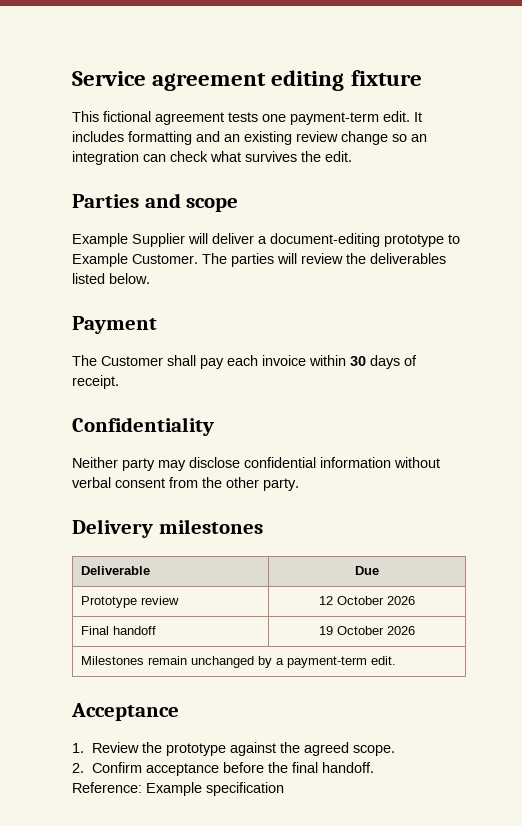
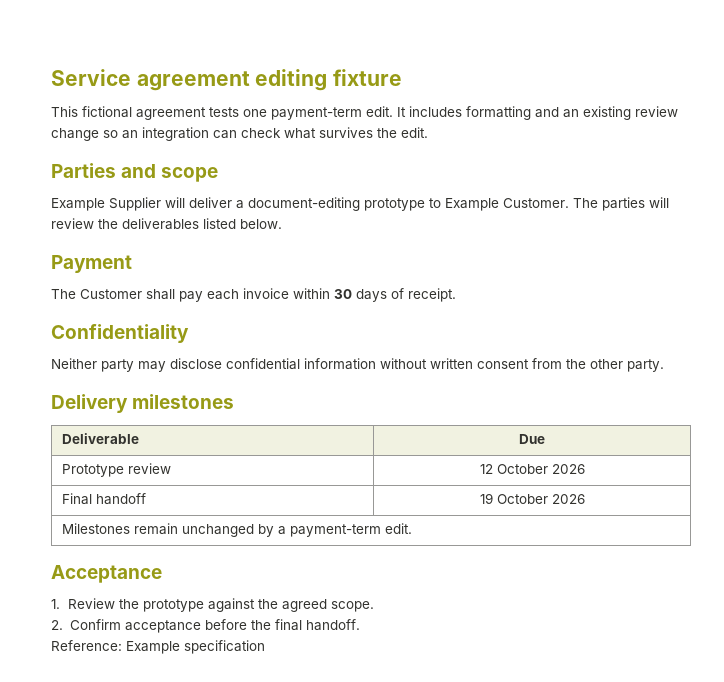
- Neither party may disclose confidential information without verbal consent from the other party.
+ Neither party may disclose confidential information without written consent from the other party.

